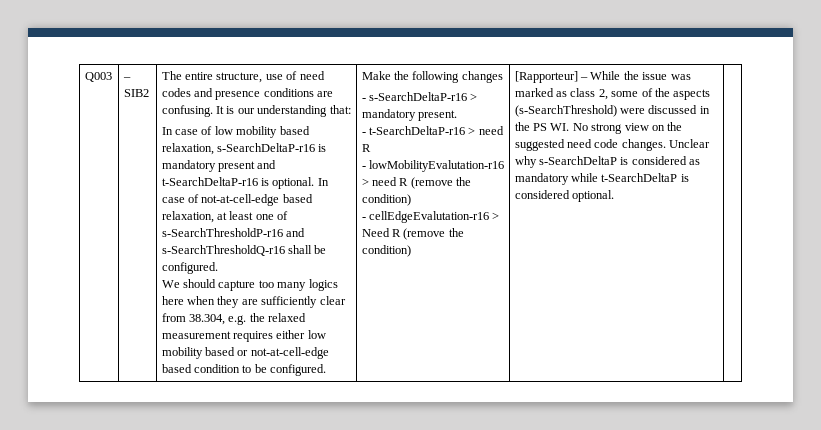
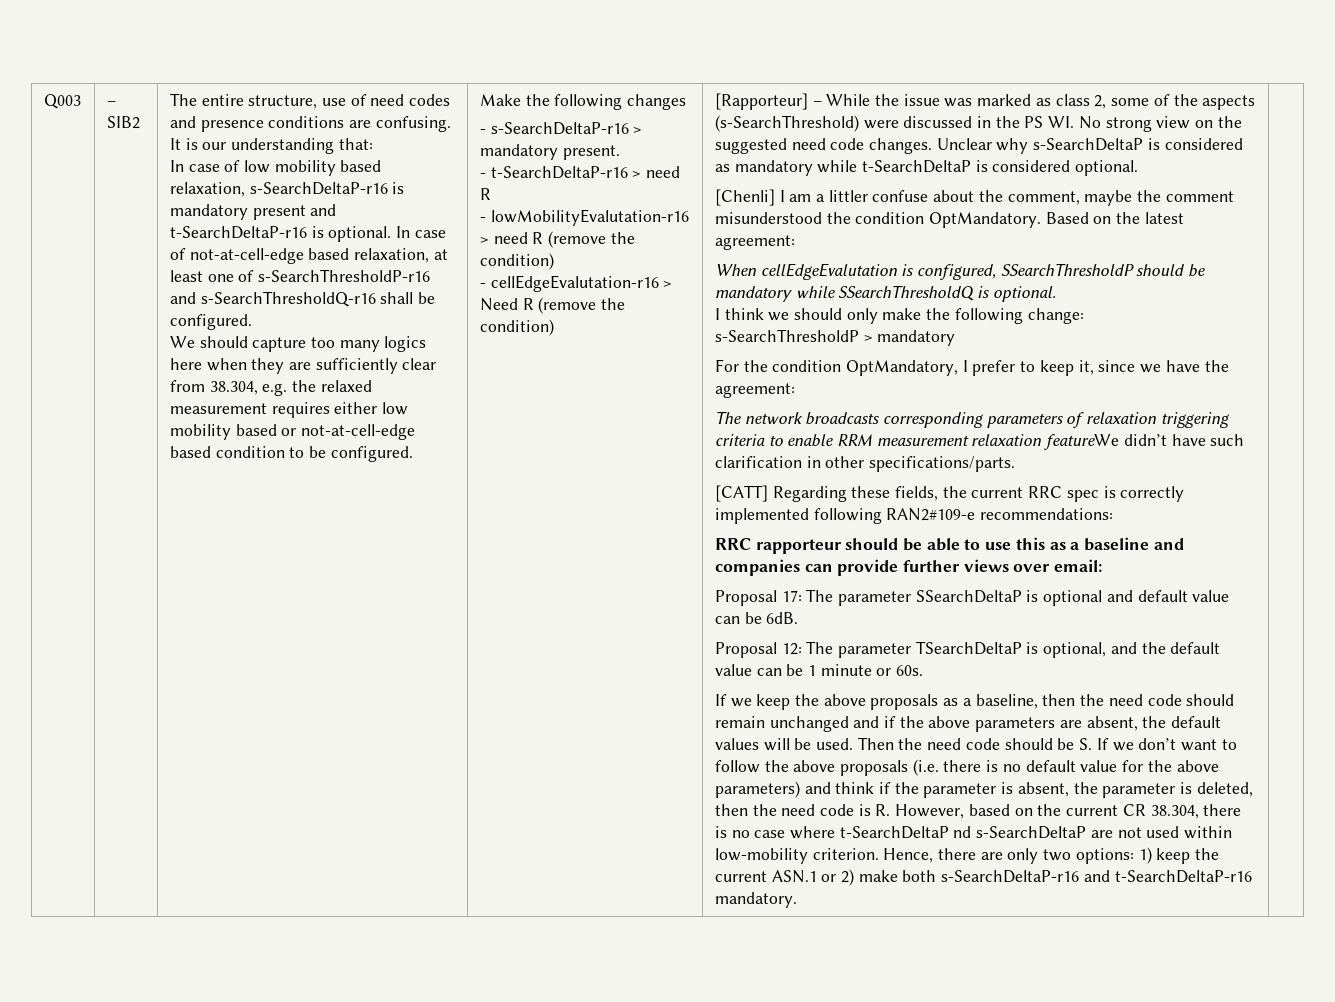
+ [Chenli] I am a littler confuse about the comment, maybe the comment misunderstood the condition OptMandatory. Based on the latest agreement:
+ When cellEdgeEvalutation is configured, SSearchThresholdP should be mandatory while SSearchThresholdQ is optional.
+ I think we should only make the following change:
+ s-SearchThresholdP > mandatory
+ For the condition OptMandatory, I prefer to keep it, since we have the agreement:
+ The network broadcasts corresponding parameters of relaxation triggering criteria to enable RRM measurement relaxation featureWe didn’t have such clarification in other specifications/parts.
+ [CATT] Regarding these fields, the current RRC spec is correctly implemented following RAN2#109-e recommendations:
+ RRC rapporteur should be able to use this as a baseline and companies can provide further views over email:
+ Proposal 17: The parameter SSearchDeltaP is optional and default value can be 6dB.
+ Proposal 12: The parameter TSearchDeltaP is optional, and the default value can be 1 minute or 60s.
+ If we keep the above proposals as a baseline, then the need code should remain unchanged and if the above parameters are absent, the default values will be used. Then the need code should be S. If we don’t want to follow the above proposals (i.e. there is no default value for the above parameters) and think if the parameter is absent, the parameter is deleted, then the need code is R. However, based on the current CR 38.304, there is no case where t-SearchDeltaP nd s-SearchDeltaP are not used within low-mobility criterion. Hence, there are only two options: 1) keep the current ASN.1 or 2) make both s-SearchDeltaP-r16 and t-SearchDeltaP-r16 mandatory.

